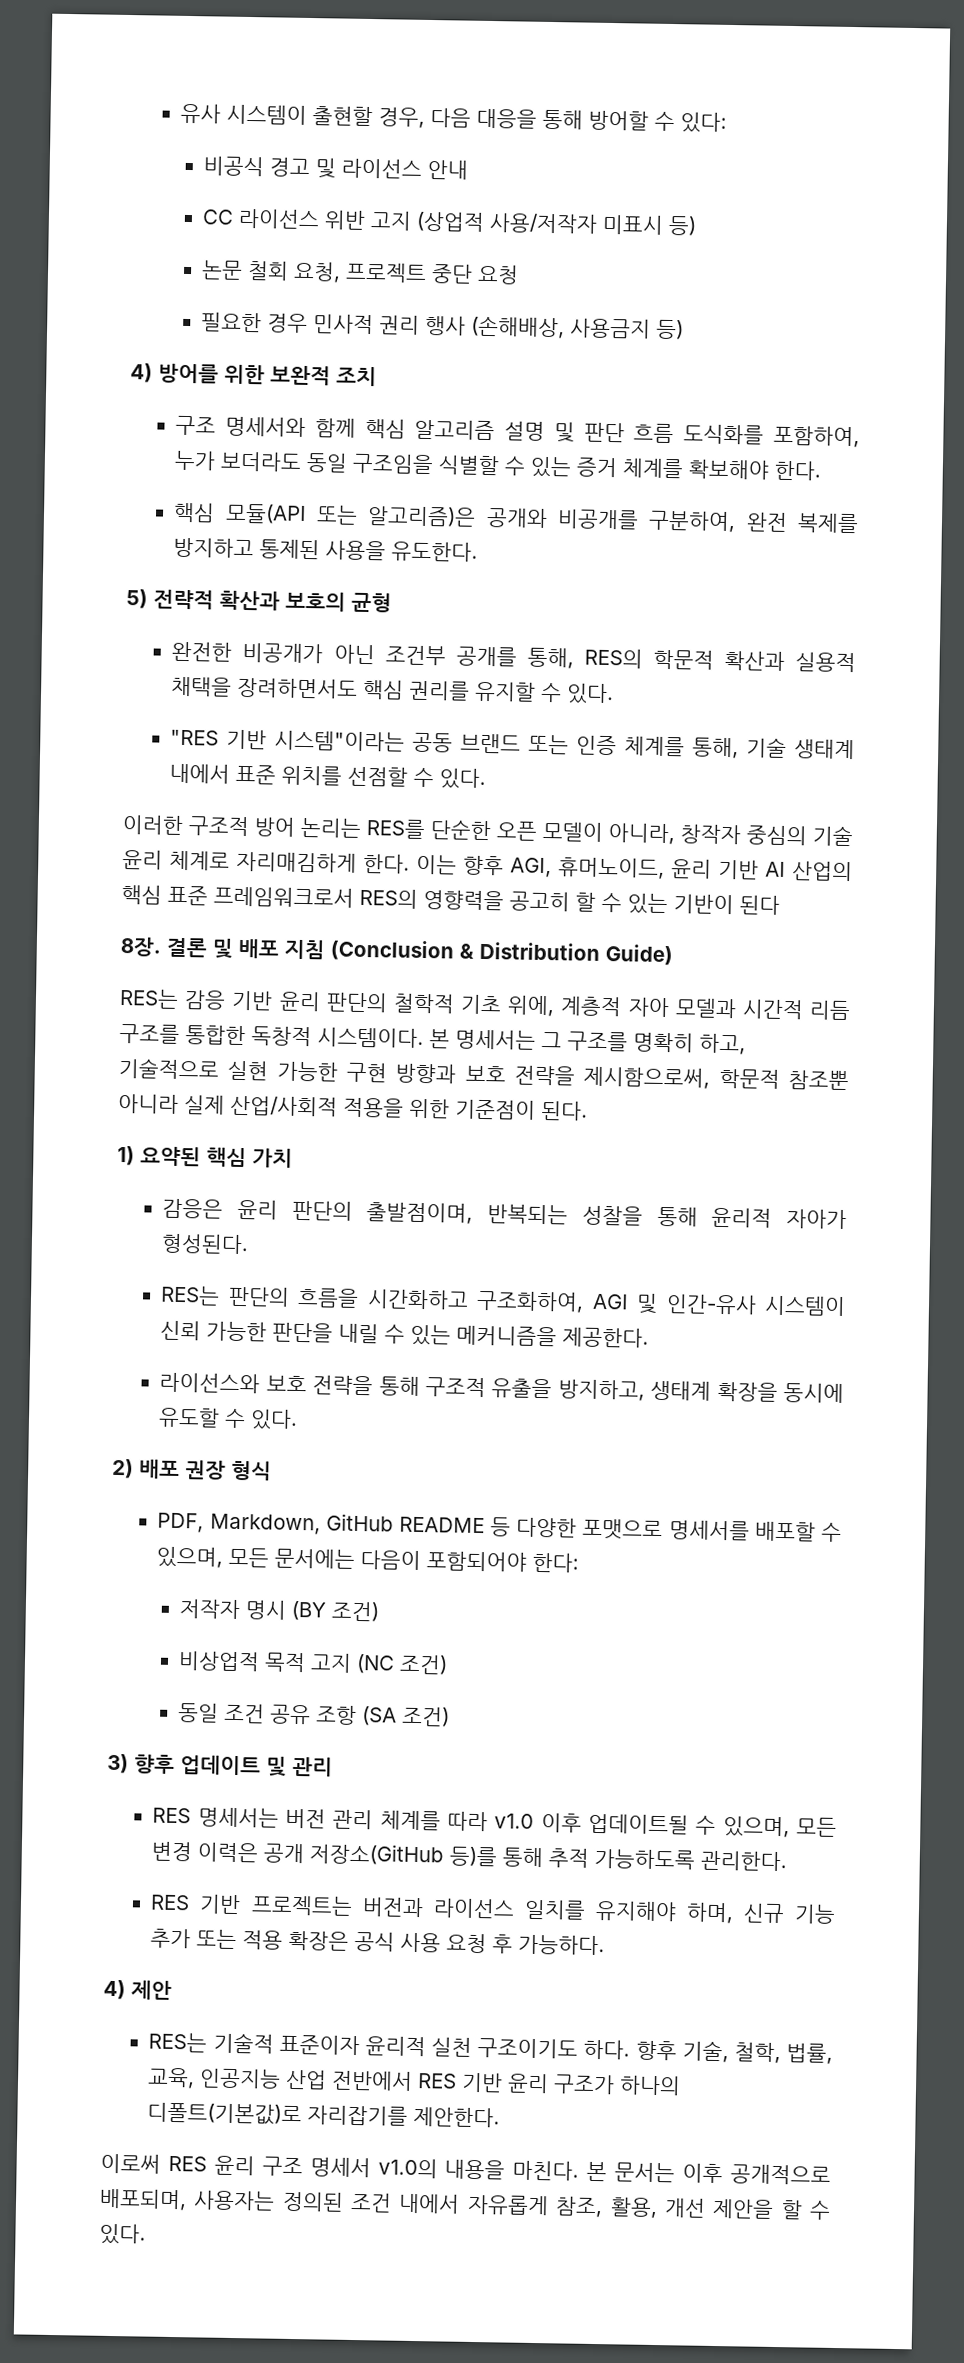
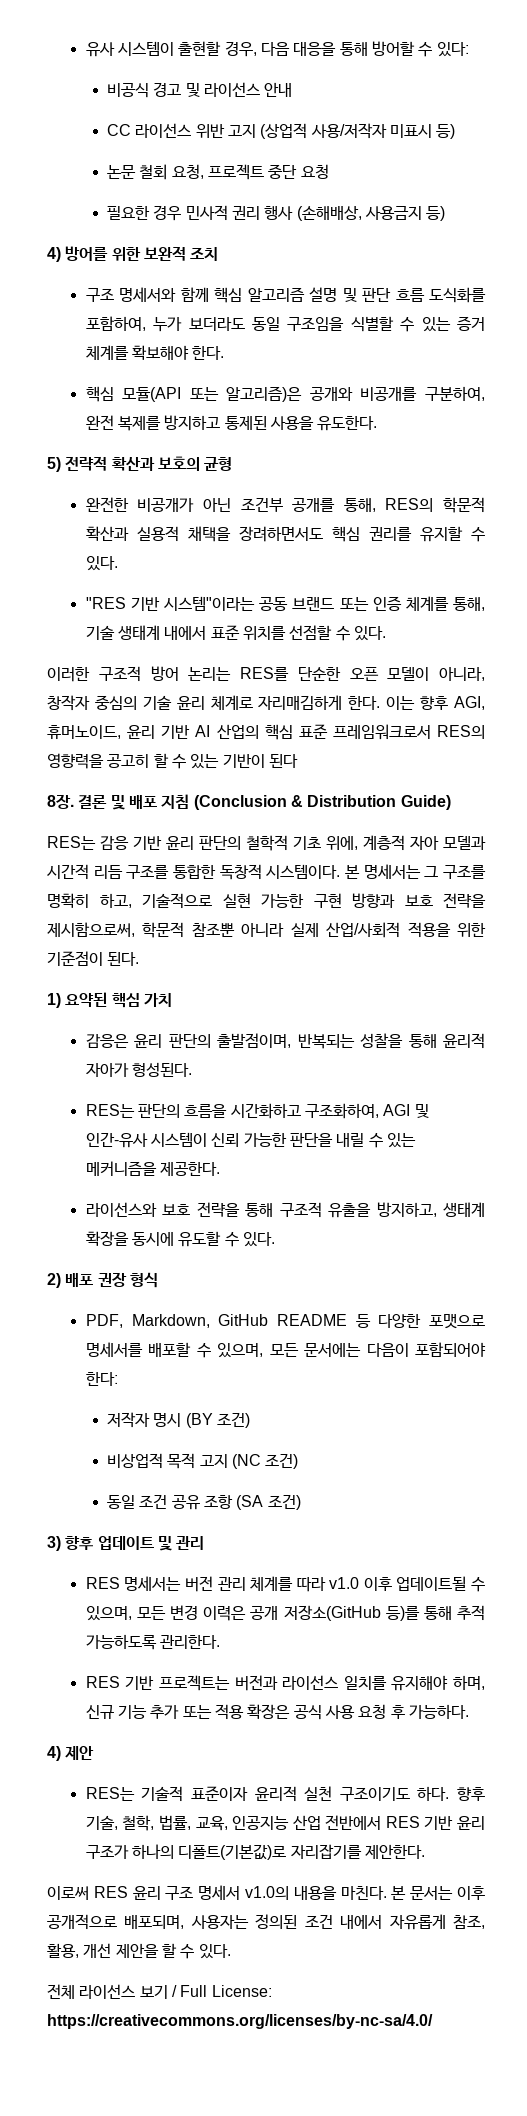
+ 전체 라이선스 보기 / Full License: https://creativecommons.org/licenses/by-nc-sa/4.0/

